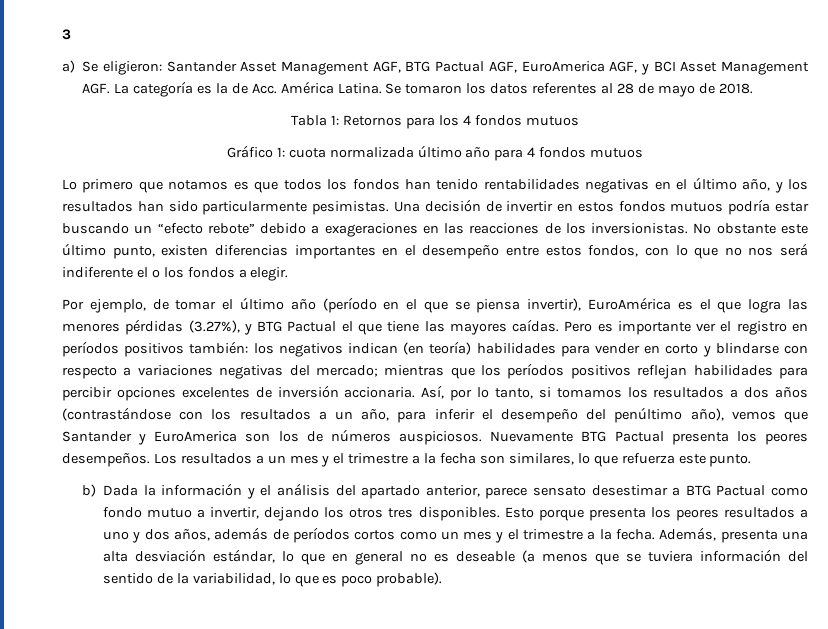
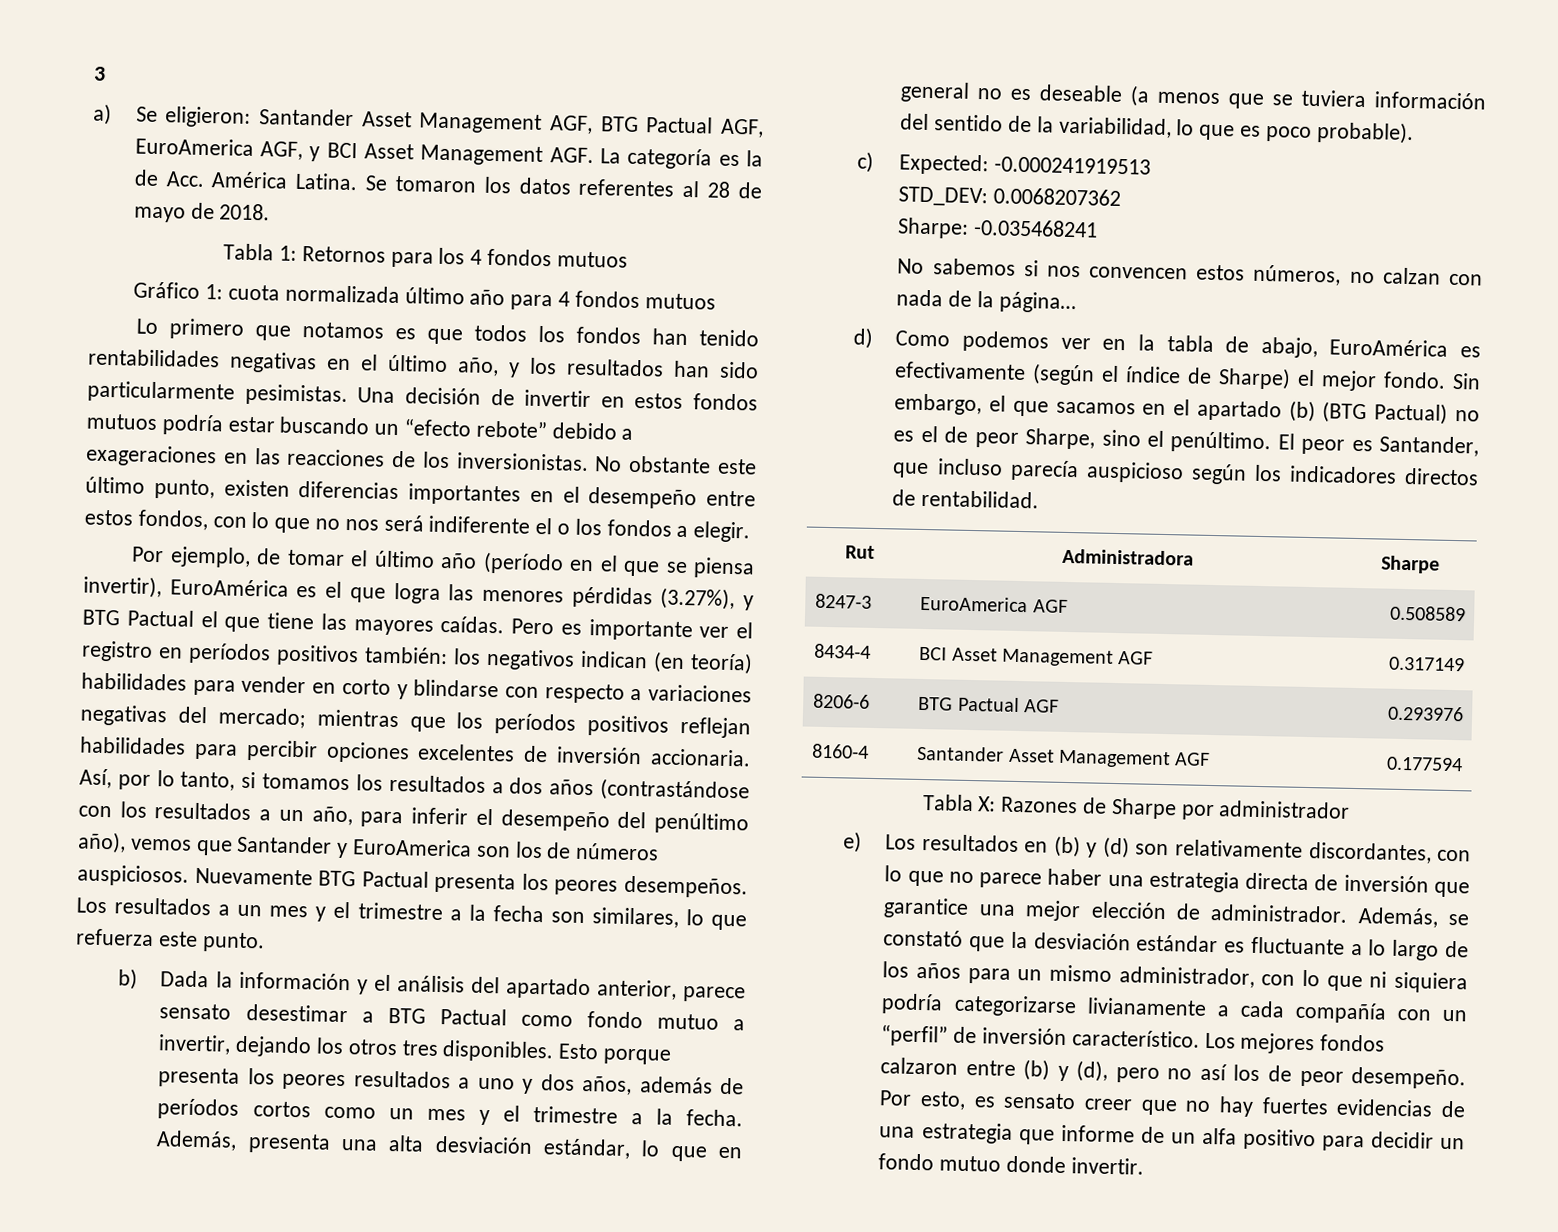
+ c) Expected: -0.000241919513
+ STD_DEV: 0.0068207362
+ Sharpe: -0.035468241
+ No sabemos si nos convencen estos números, no calzan con nada de la página…
+ d) Como podemos ver en la tabla de abajo, EuroAmérica es efectivamente (según el índice de Sharpe) el mejor fondo. Sin embargo, el que sacamos en el apartado (b) (BTG Pactual) no es el de peor Sharpe, sino el penúltimo. El peor es Santander, que incluso parecía auspicioso según los indicadores directos de rentabilidad.
+ Rut | Administradora | Sharpe
+ 8247-3 | EuroAmerica AGF | 0.508589
+ 8434-4 | BCI Asset Management AGF | 0.317149
+ 8206-6 | BTG Pactual AGF | 0.293976
+ 8160-4 | Santander Asset Management AGF | 0.177594
+ Tabla X: Razones de Sharpe por administrador
+ e) Los resultados en (b) y (d) son relativamente discordantes, con lo que no parece haber una estrategia directa de inversión que garantice una mejor elección de administrador. Además, se constató que la desviación estándar es fluctuante a lo largo de los años para un mismo administrador, con lo que ni siquiera podría categorizarse livianamente a cada compañía con un “perfil” de inversión característico. Los mejores fondos calzaron entre (b) y (d), pero no así los de peor desempeño. Por esto, es sensato creer que no hay fuertes evidencias de una estrategia que informe de un alfa positivo para decidir un fondo mutuo donde invertir.

